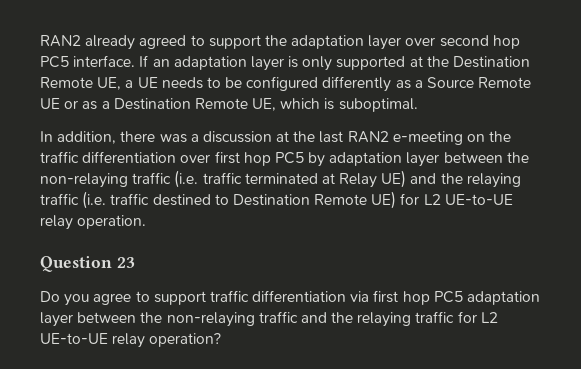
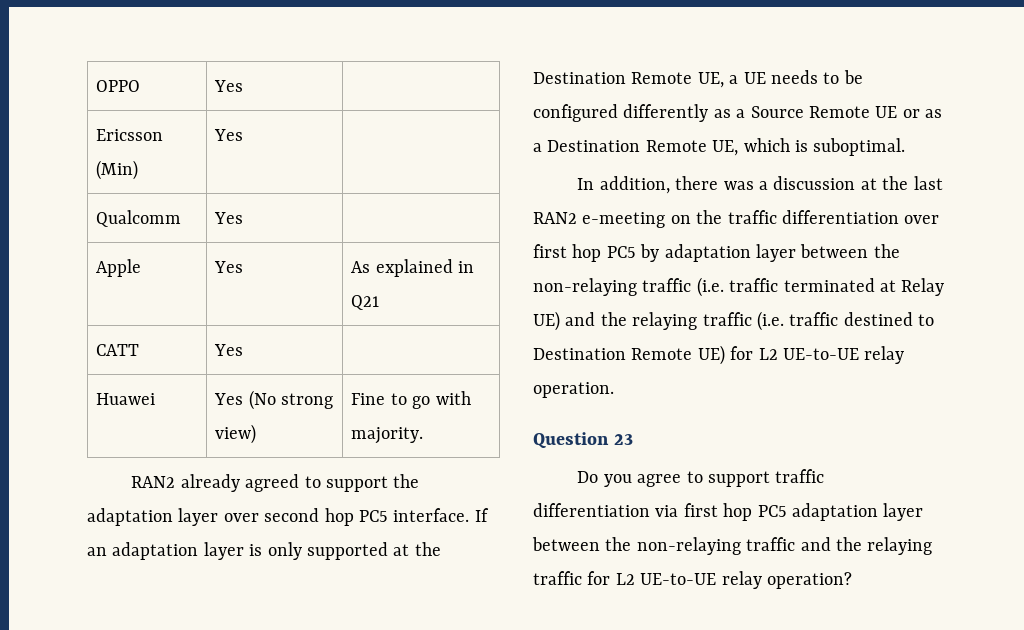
+ OPPO | Yes |
+ Ericsson (Min) | Yes |
+ Qualcomm | Yes |
+ Apple | Yes | As explained in Q21
+ CATT | Yes |
+ Huawei | Yes (No strong view) | Fine to go with majority.

